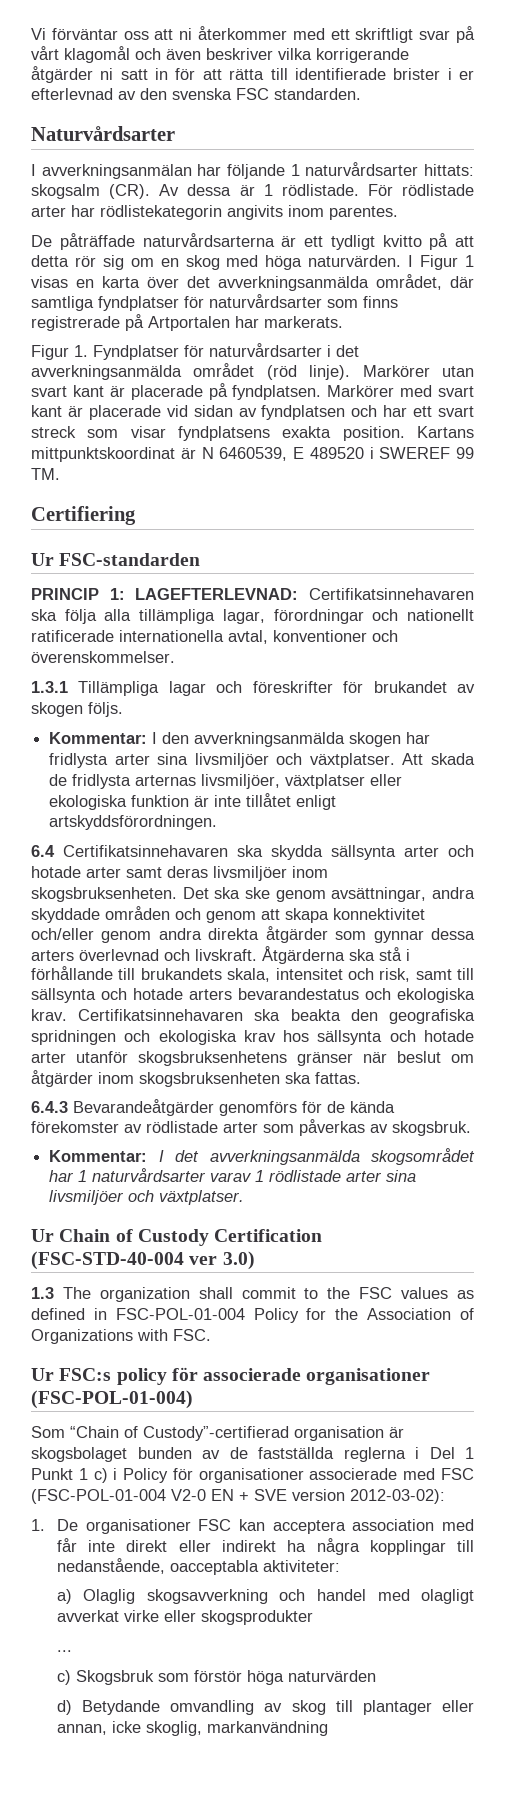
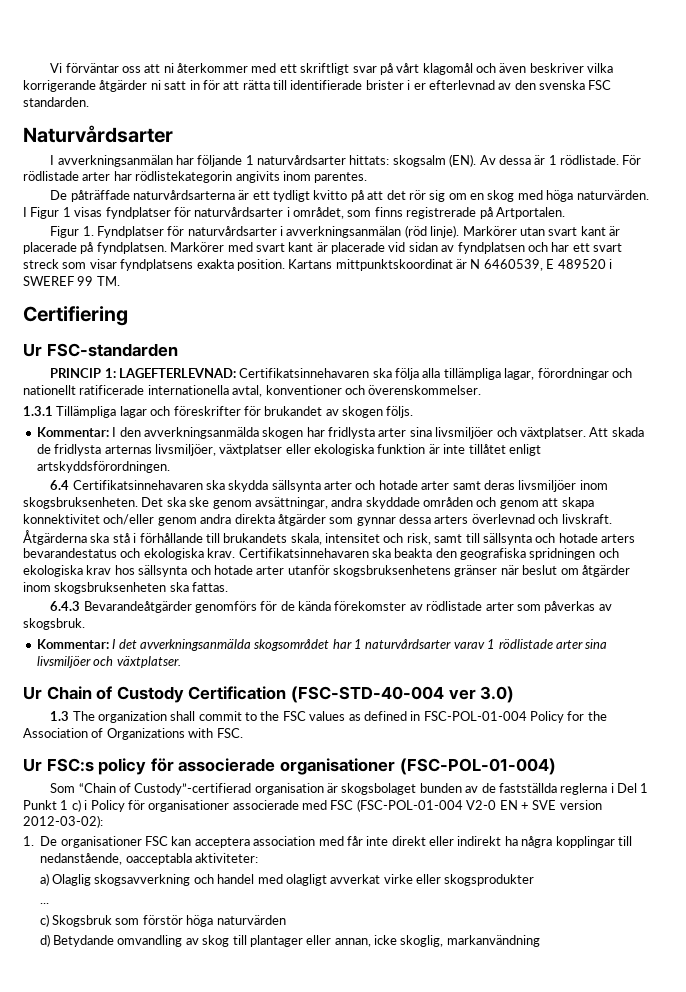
- I avverkningsanmälan har följande 1 naturvårdsarter hittats: skogsalm (CR). Av dessa är 1 rödlistade.
+ I avverkningsanmälan har följande 1 naturvårdsarter hittats: skogsalm (EN). Av dessa är 1 rödlistade.
- De påträffade naturvårdsarterna är ett tydligt kvitto på att detta rör sig om en skog med höga naturvärden.
+ De påträffade naturvårdsarterna är ett tydligt kvitto på att det rör sig om en skog med höga naturvärden.
- I Figur 1 visas en karta över det avverkningsanmälda området, där samtliga fyndplatser för naturvårdsarter som finns registrerade på Artportalen har markerats.
+ I Figur 1 visas fyndplatser för naturvårdsarter i området, som finns registrerade på Artportalen.
- Figur 1. Fyndplatser för naturvårdsarter i det avverkningsanmälda området (röd linje).
+ Figur 1. Fyndplatser för naturvårdsarter i avverkningsanmälan (röd linje).

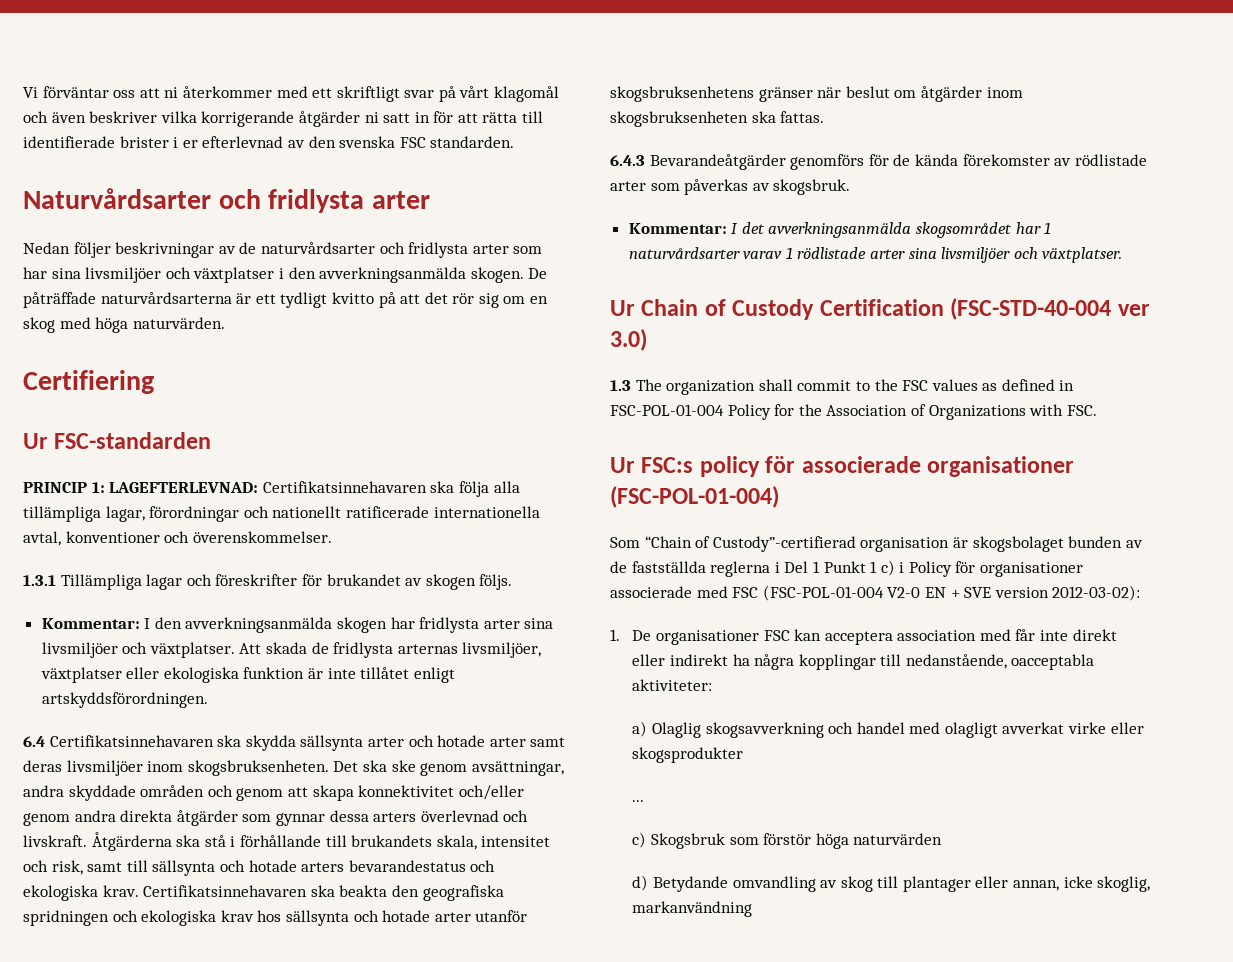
- Naturvårdsarter
- I avverkningsanmälan har följande 1 naturvårdsarter hittats: skogsalm (EN). Av dessa är 1 rödlistade. För rödlistade arter har rödlistekategorin angivits inom parentes.
- De påträffade naturvårdsarterna är ett tydligt kvitto på att det rör sig om en skog med höga naturvärden. I Figur 1 visas fyndplatser för naturvårdsarter i området, som finns registrerade på Artportalen.
- Figur 1. Fyndplatser för naturvårdsarter i avverkningsanmälan (röd linje). Markörer utan svart kant är placerade på fyndplatsen. Markörer med svart kant är placerade vid sidan av fyndplatsen och har ett svart streck som visar fyndplatsens exakta position. Kartans mittpunktskoordinat är N 6460539, E 489520 i SWEREF 99 TM.
+ Naturvårdsarter och fridlysta arter
+ Nedan följer beskrivningar av de naturvårdsarter och fridlysta arter som har sina livsmiljöer och växtplatser i den avverkningsanmälda skogen. De påträffade naturvårdsarterna är ett tydligt kvitto på att det rör sig om en skog med höga naturvärden.

